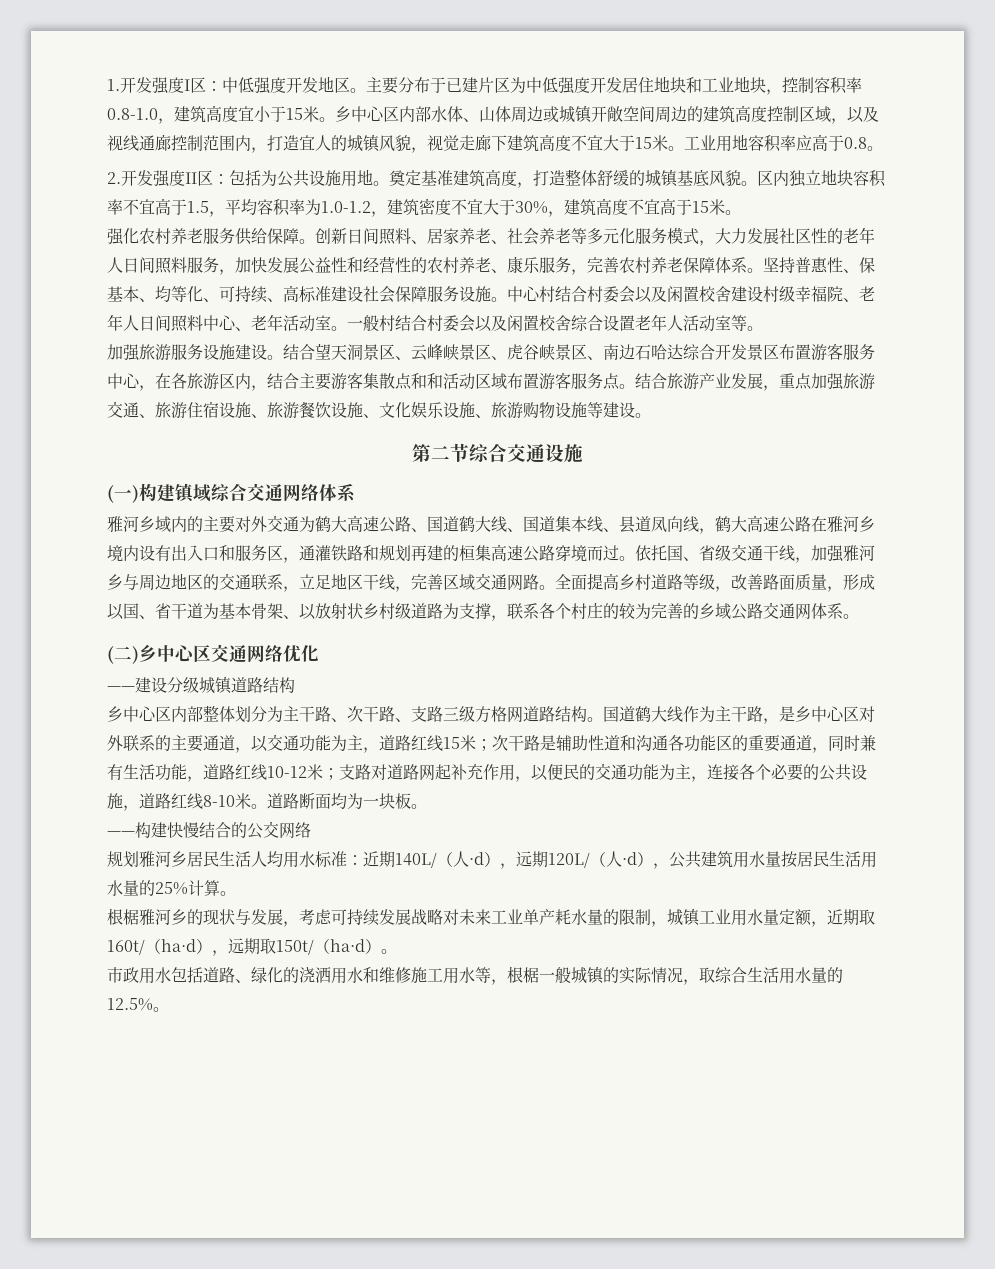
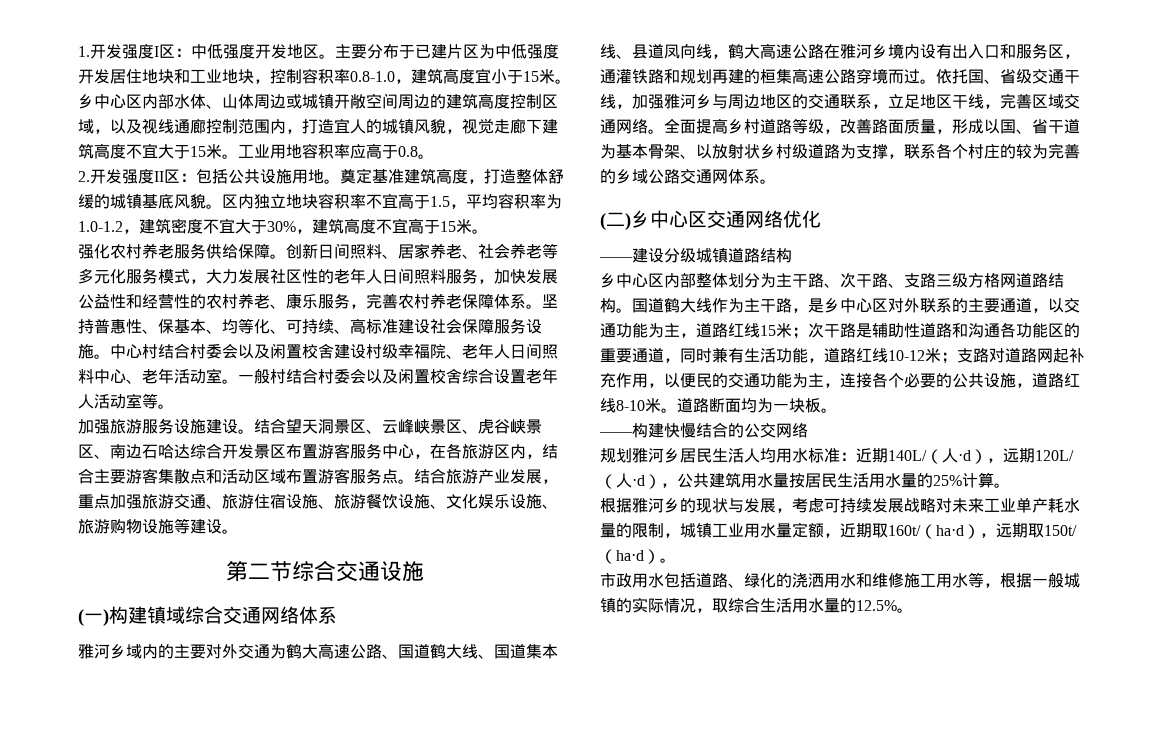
- 2.开发强度II区：包括为公共设施用地。
+ 2.开发强度II区：包括公共设施用地。
- 结合望天洞景区、云峰峡景区、虎谷峡景区、南边石哈达综合开发景区布置游客服务中心，在各旅游区内，结合主要游客集散点和和活动区域布置游客服务点。
+ 结合望天洞景区、云峰峡景区、虎谷峡景区、南边石哈达综合开发景区布置游客服务中心，在各旅游区内，结合主要游客集散点和活动区域布置游客服务点。
- 依托国、省级交通干线，加强雅河乡与周边地区的交通联系，立足地区干线，完善区域交通网路。
+ 依托国、省级交通干线，加强雅河乡与周边地区的交通联系，立足地区干线，完善区域交通网络。
- 次干路是辅助性道和沟通各功能区的重要通道，同时兼有生活功能，道路红线10-12米；
+ 次干路是辅助性道路和沟通各功能区的重要通道，同时兼有生活功能，道路红线10-12米；
- 根椐雅河乡的现状与发展，考虑可持续发展战略对未来工业单产耗水量的限制，城镇工业用水量定额，近期取160t/（ha·d），远期取150t/（ha·d）。
+ 根据雅河乡的现状与发展，考虑可持续发展战略对未来工业单产耗水量的限制，城镇工业用水量定额，近期取160t/（ha·d），远期取150t/（ha·d）。
- 市政用水包括道路、绿化的浇洒用水和维修施工用水等，根椐一般城镇的实际情况，取综合生活用水量的12.5%。
+ 市政用水包括道路、绿化的浇洒用水和维修施工用水等，根据一般城镇的实际情况，取综合生活用水量的12.5%。

